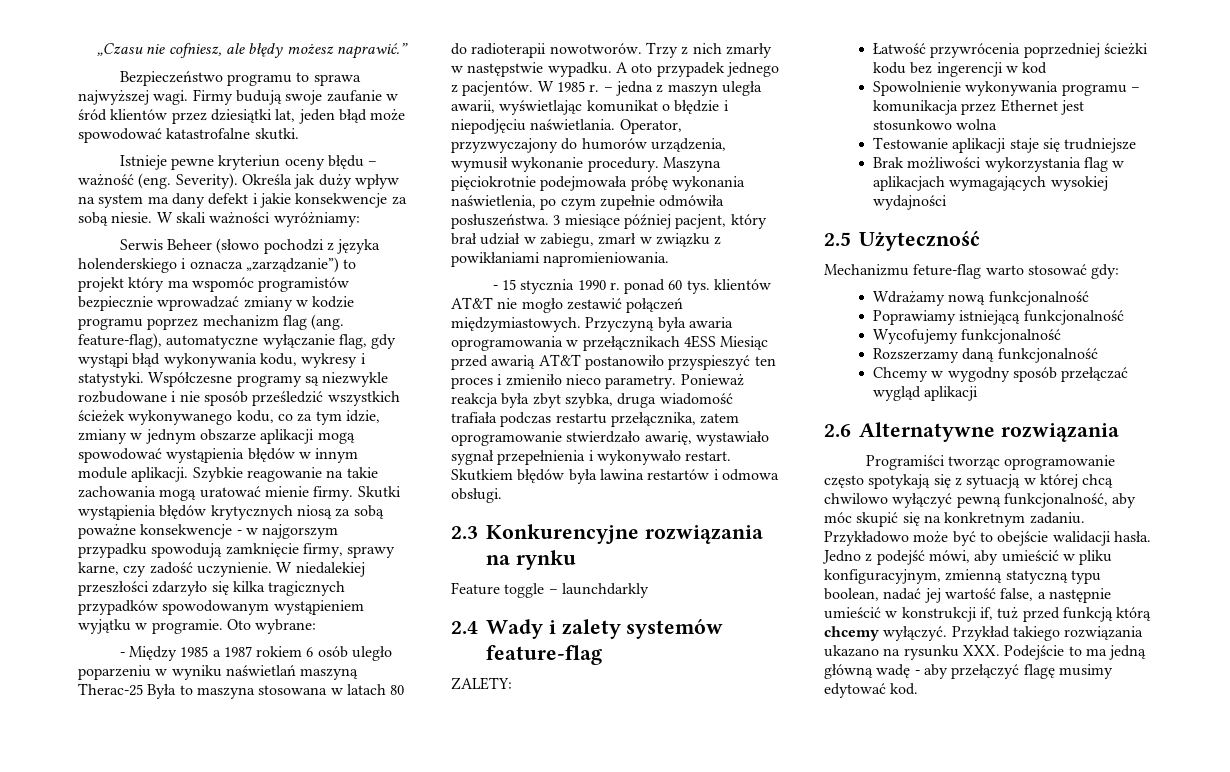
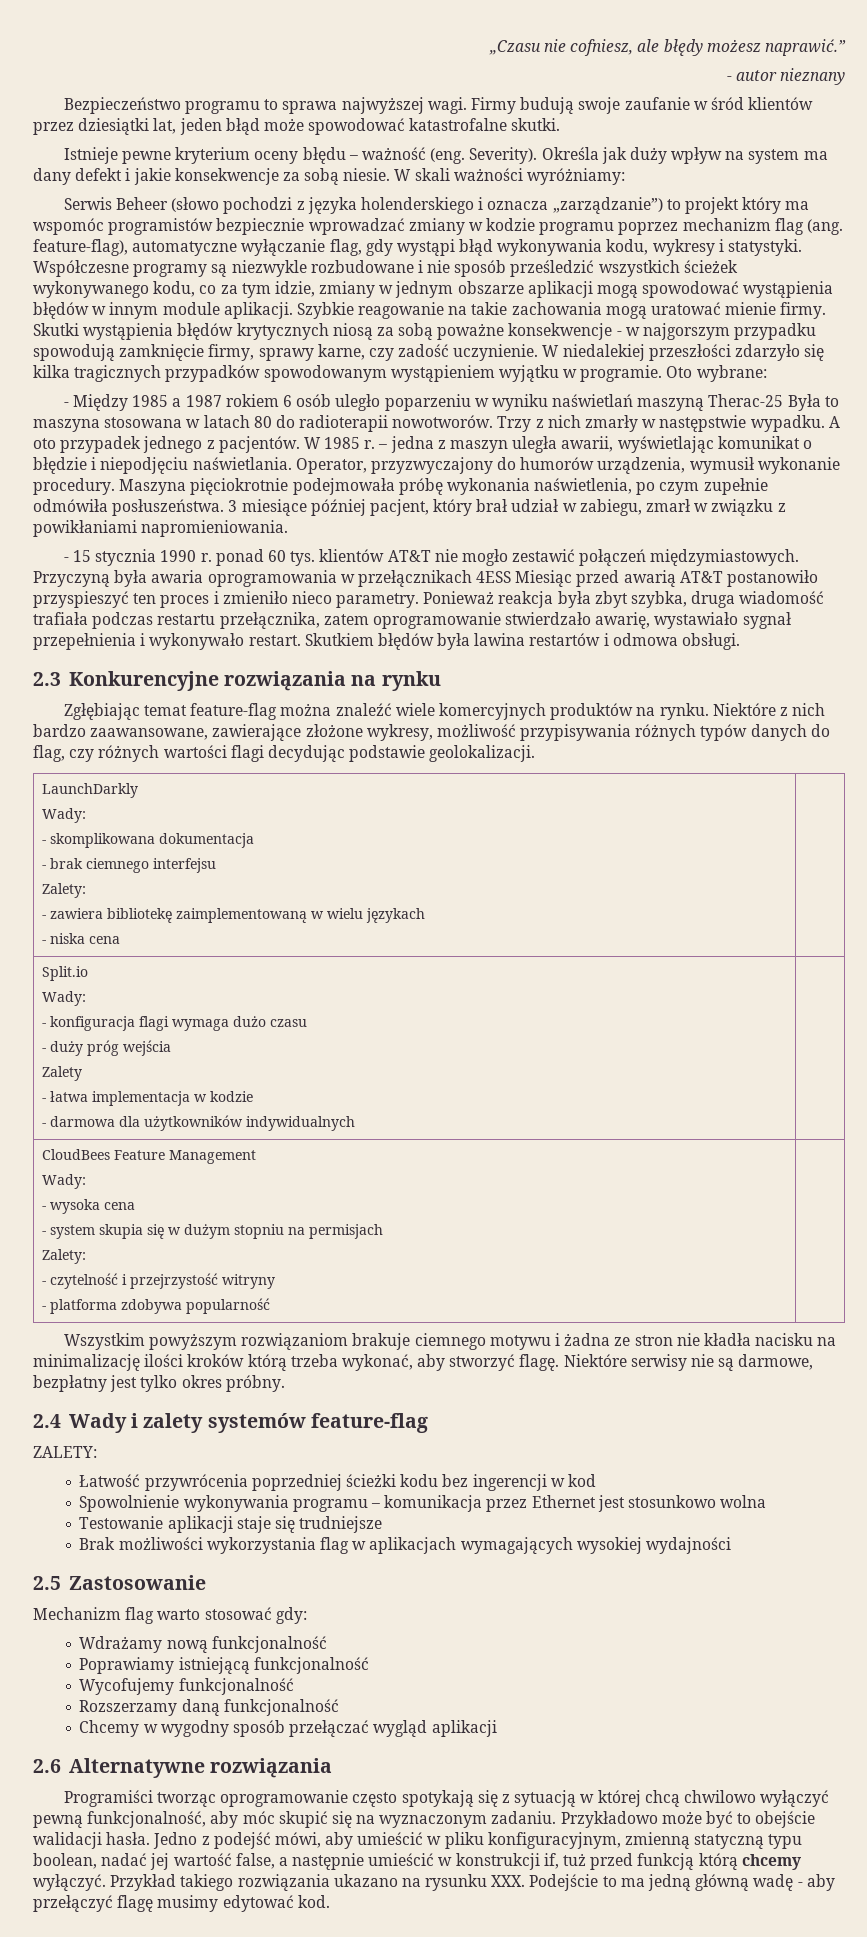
+ - autor nieznany
- Istnieje pewne kryteriun oceny błędu – ważność (eng.
+ Istnieje pewne kryterium oceny błędu – ważność (eng.
- Feature toggle – launchdarkly
+ Zgłębiając temat feature-flag można znaleźć wiele komercyjnych produktów na rynku. Niektóre z nich bardzo zaawansowane, zawierające złożone wykresy, możliwość przypisywania różnych typów danych do flag, czy różnych wartości flagi decydując podstawie geolokalizacji.
+ LaunchDarkly
+ Wady:
+ - skomplikowana dokumentacja
+ - brak ciemnego interfejsu
+ Zalety:
+ - zawiera bibliotekę zaimplementowaną w wielu językach
+ - niska cena |
+ Split.io
+ Wady:
+ - konfiguracja flagi wymaga dużo czasu
+ - duży próg wejścia
+ Zalety
+ - łatwa implementacja w kodzie
+ - darmowa dla użytkowników indywidualnych |
+ CloudBees Feature Management
+ Wady:
+ - wysoka cena
+ - system skupia się w dużym stopniu na permisjach
+ Zalety:
+ - czytelność i przejrzystość witryny
+ - platforma zdobywa popularność |
+ Wszystkim powyższym rozwiązaniom brakuje ciemnego motywu i żadna ze stron nie kładła nacisku na minimalizację ilości kroków którą trzeba wykonać, aby stworzyć flagę. Niektóre serwisy nie są darmowe, bezpłatny jest tylko okres próbny.
- 2.5 Użyteczność
- Mechanizmu feture-flag warto stosować gdy:
+ 2.5 Zastosowanie
+ Mechanizm flag warto stosować gdy:
- Programiści tworząc oprogramowanie często spotykają się z sytuacją w której chcą chwilowo wyłączyć pewną funkcjonalność, aby móc skupić się na konkretnym zadaniu.
+ Programiści tworząc oprogramowanie często spotykają się z sytuacją w której chcą chwilowo wyłączyć pewną funkcjonalność, aby móc skupić się na wyznaczonym zadaniu.

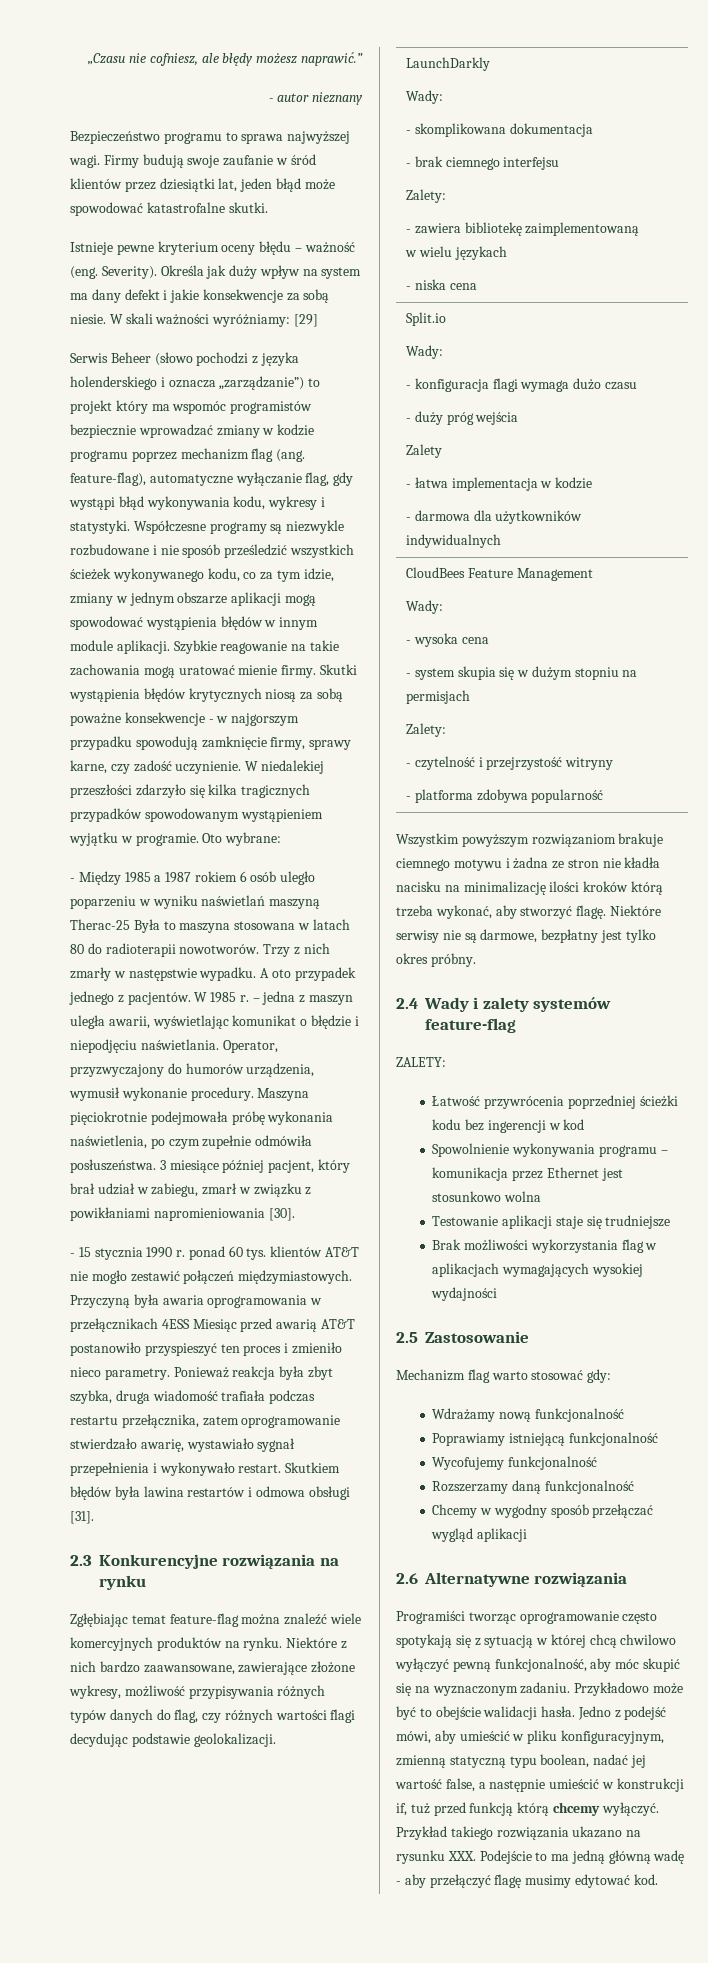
- W skali ważności wyróżniamy:
+ W skali ważności wyróżniamy: [29]
- 3 miesiące później pacjent, który brał udział w zabiegu, zmarł w związku z powikłaniami napromieniowania.
+ 3 miesiące później pacjent, który brał udział w zabiegu, zmarł w związku z powikłaniami napromieniowania [30].
- Skutkiem błędów była lawina restartów i odmowa obsługi.
+ Skutkiem błędów była lawina restartów i odmowa obsługi [31].

